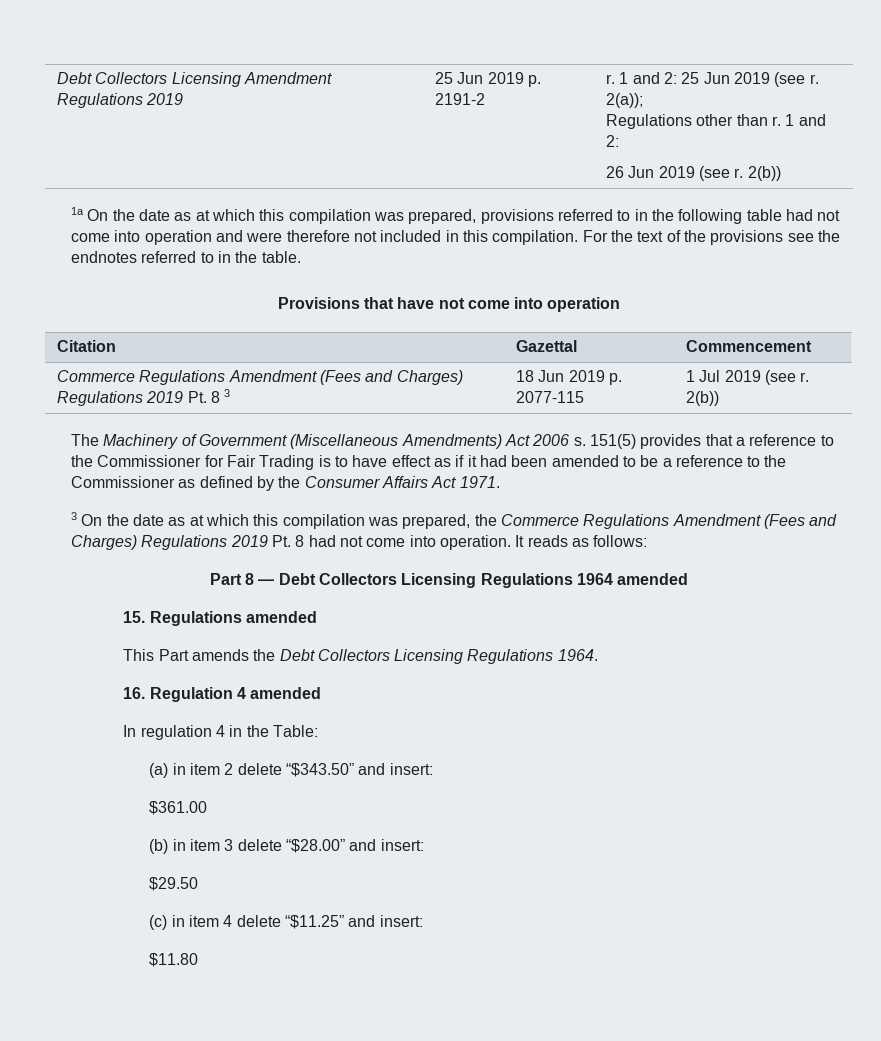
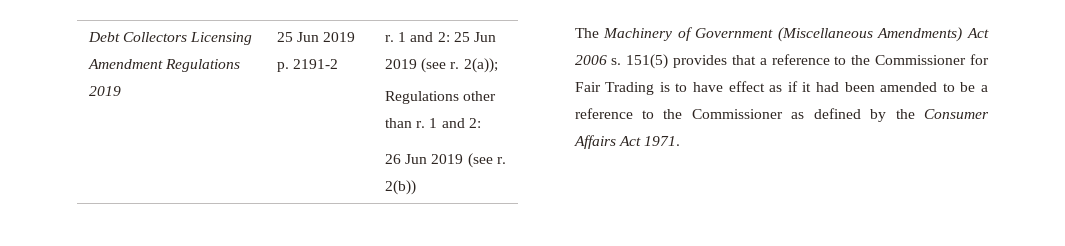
- 1a On the date as at which this compilation was prepared, provisions referred to in the following table had not come into operation and were therefore not included in this compilation. For the text of the provisions see the endnotes referred to in the table.
- Provisions that have not come into operation
- Citation | Gazettal | Commencement
- Commerce Regulations Amendment (Fees and Charges) Regulations 2019 Pt. 8 3 | 18 Jun 2019 p. 2077-115 | 1 Jul 2019 (see r. 2(b))
- 3 On the date as at which this compilation was prepared, the Commerce Regulations Amendment (Fees and Charges) Regulations 2019 Pt. 8 had not come into operation. It reads as follows:
- Part 8 — Debt Collectors Licensing Regulations 1964 amended
- 15. Regulations amended
- This Part amends the Debt Collectors Licensing Regulations 1964.
- 16. Regulation 4 amended
- In regulation 4 in the Table:
- (a) in item 2 delete “$343.50” and insert:
- $361.00
- (b) in item 3 delete “$28.00” and insert:
- $29.50
- (c) in item 4 delete “$11.25” and insert:
- $11.80

